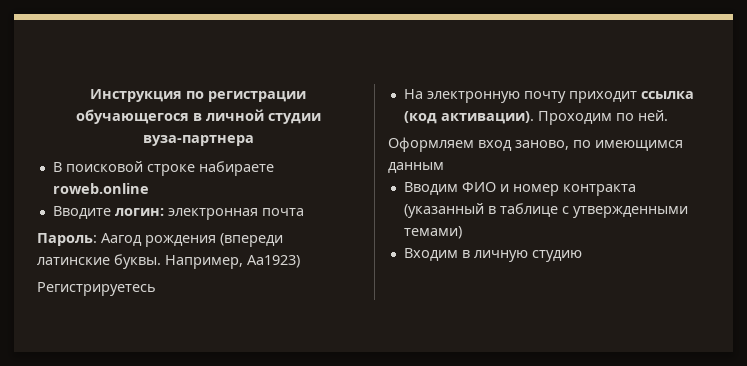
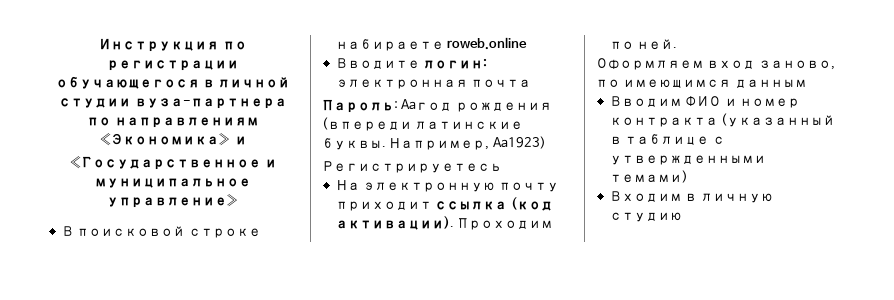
- Инструкция по регистрации обучающегося в личной студии вуза-партнера
+ Инструкция по регистрации обучающегося в личной студии вуза-партнера по направлениям «Экономика» и
+ «Государственное и муниципальное управление»

